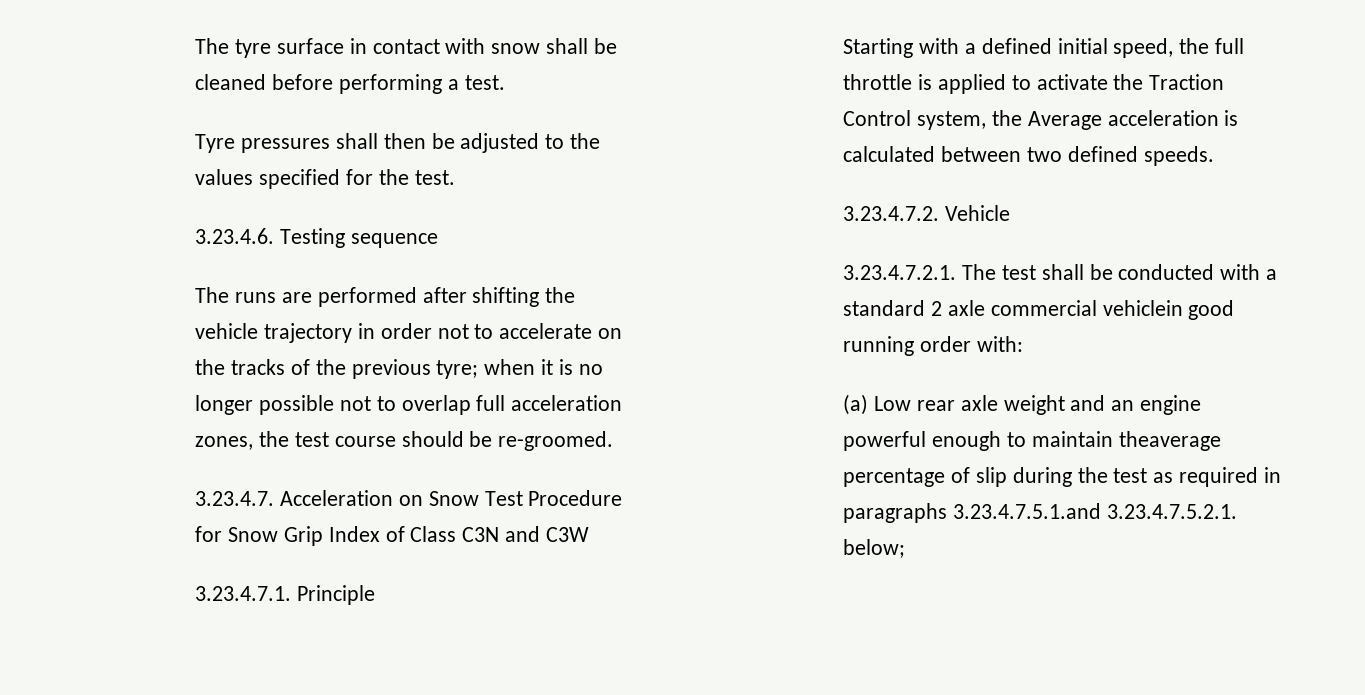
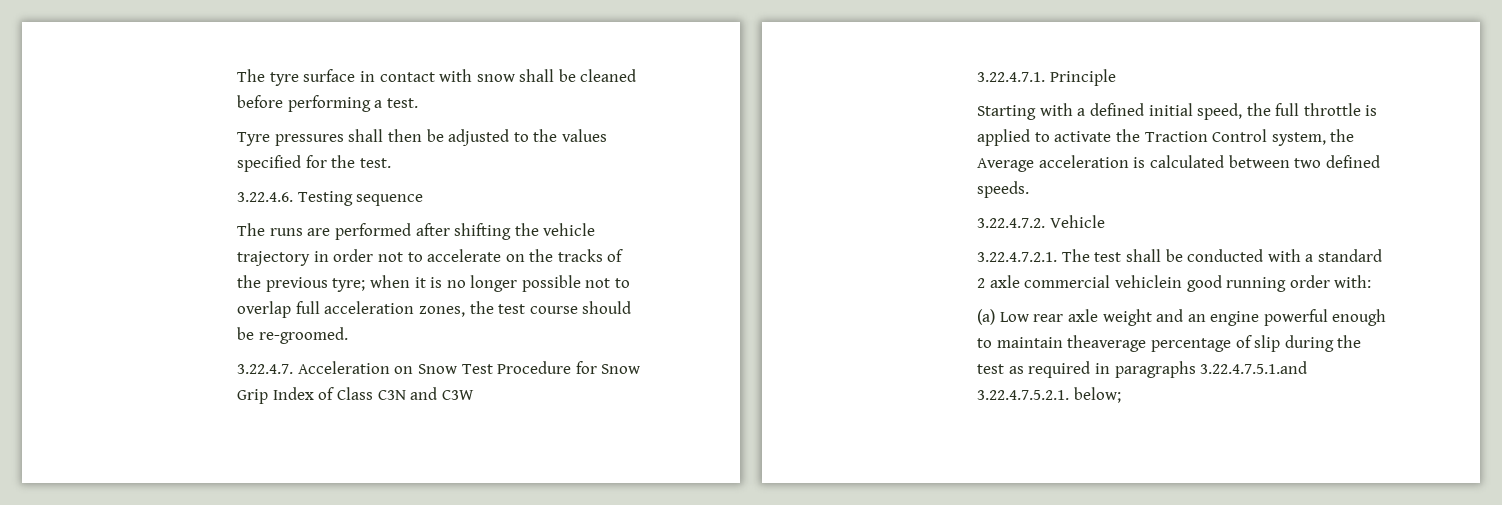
- 3.23.4.6. Testing sequence
+ 3.22.4.6. Testing sequence
- 3.23.4.7. Acceleration on Snow Test Procedure for Snow Grip Index of Class C3N and C3W
+ 3.22.4.7. Acceleration on Snow Test Procedure for Snow Grip Index of Class C3N and C3W
- 3.23.4.7.1. Principle
+ 3.22.4.7.1. Principle
- 3.23.4.7.2. Vehicle
+ 3.22.4.7.2. Vehicle
- 3.23.4.7.2.1. The test shall be conducted with a standard 2 axle commercial vehiclein good running order with:
+ 3.22.4.7.2.1. The test shall be conducted with a standard 2 axle commercial vehiclein good running order with:
- (a) Low rear axle weight and an engine powerful enough to maintain theaverage percentage of slip during the test as required in paragraphs 3.23.4.7.5.1.and 3.23.4.7.5.2.1. below;
+ (a) Low rear axle weight and an engine powerful enough to maintain theaverage percentage of slip during the test as required in paragraphs 3.22.4.7.5.1.and 3.22.4.7.5.2.1. below;

